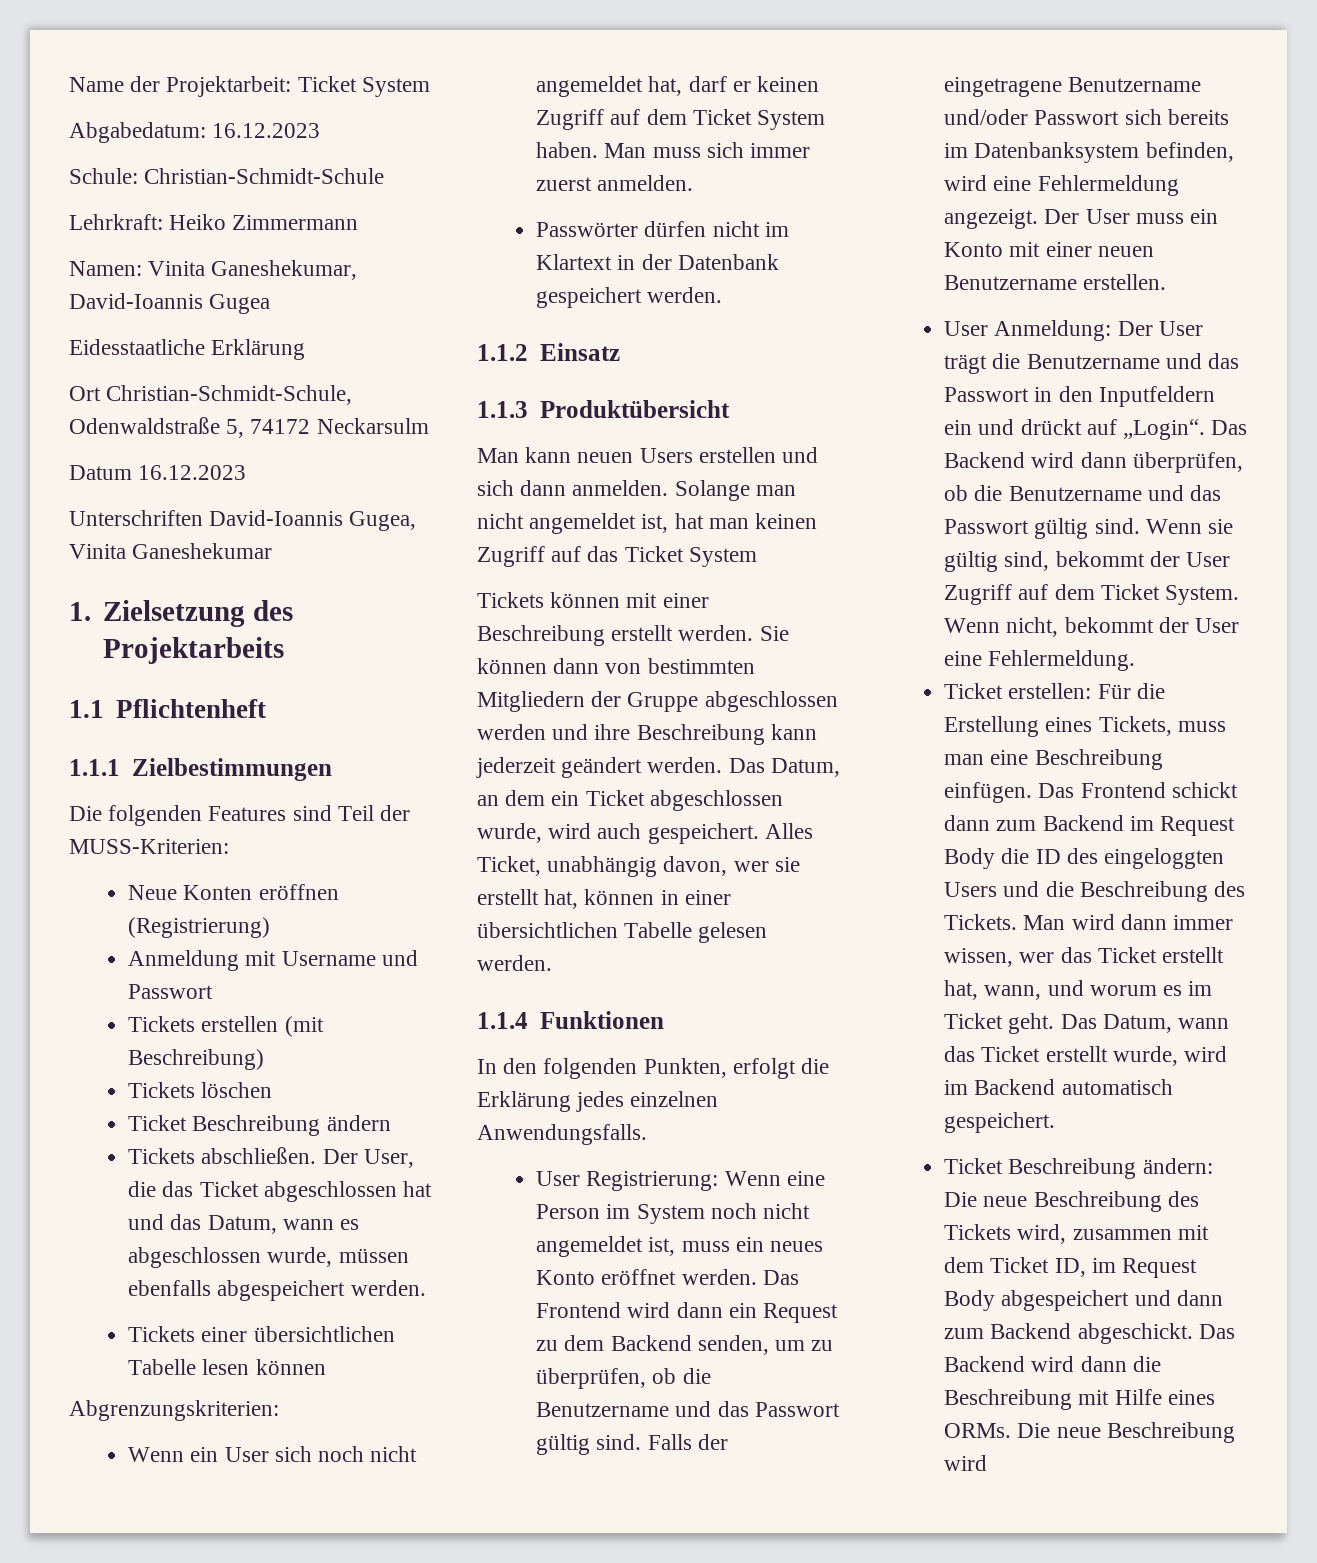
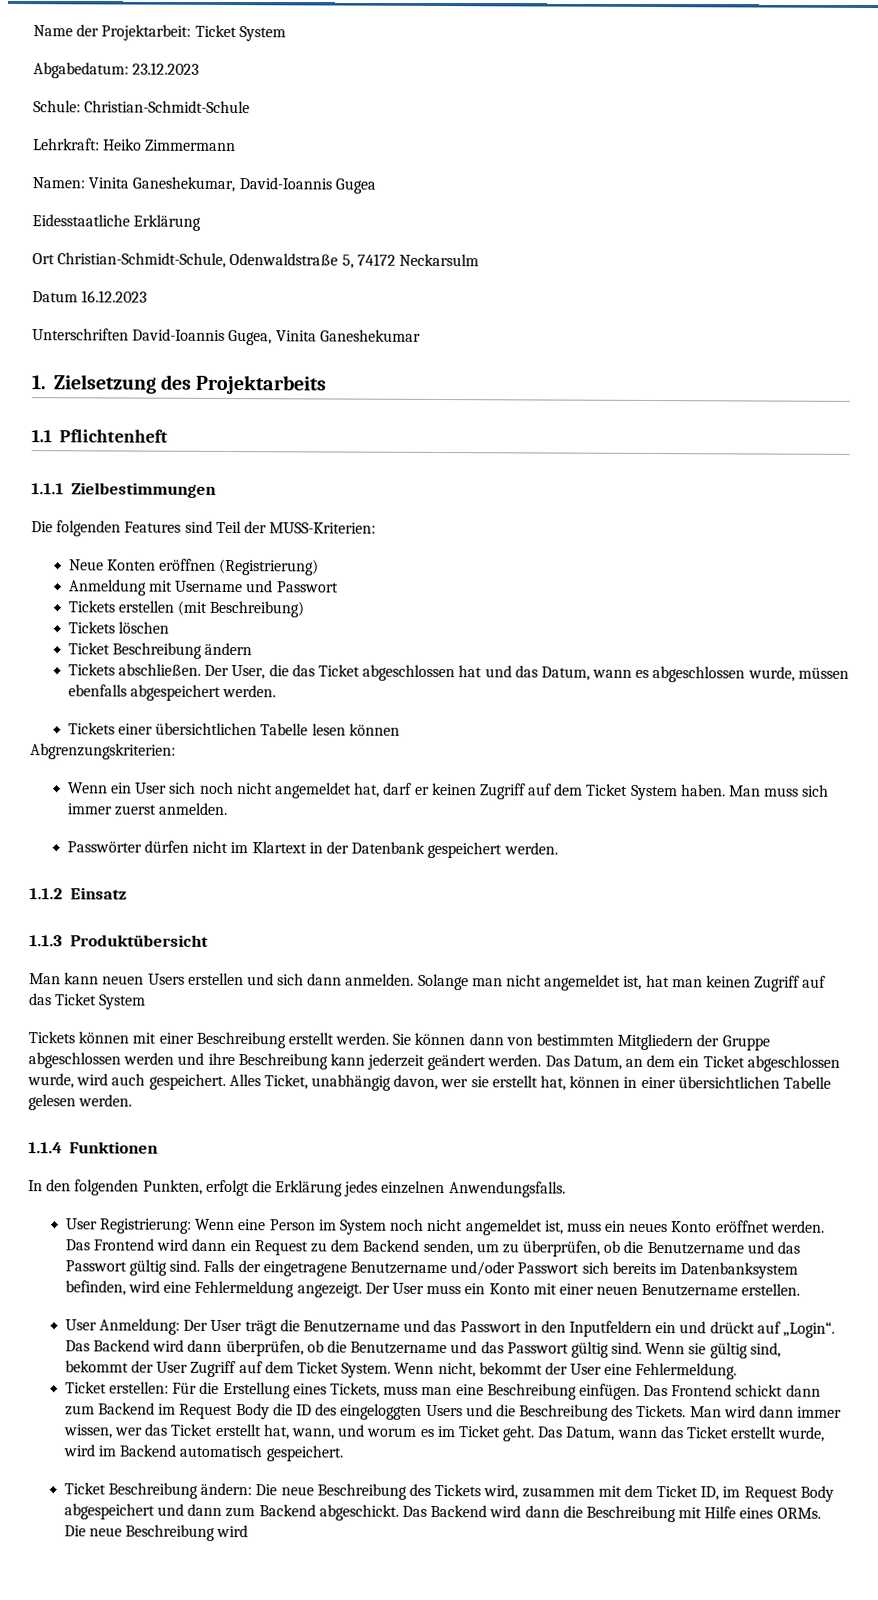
- Abgabedatum: 16.12.2023
+ Abgabedatum: 23.12.2023

